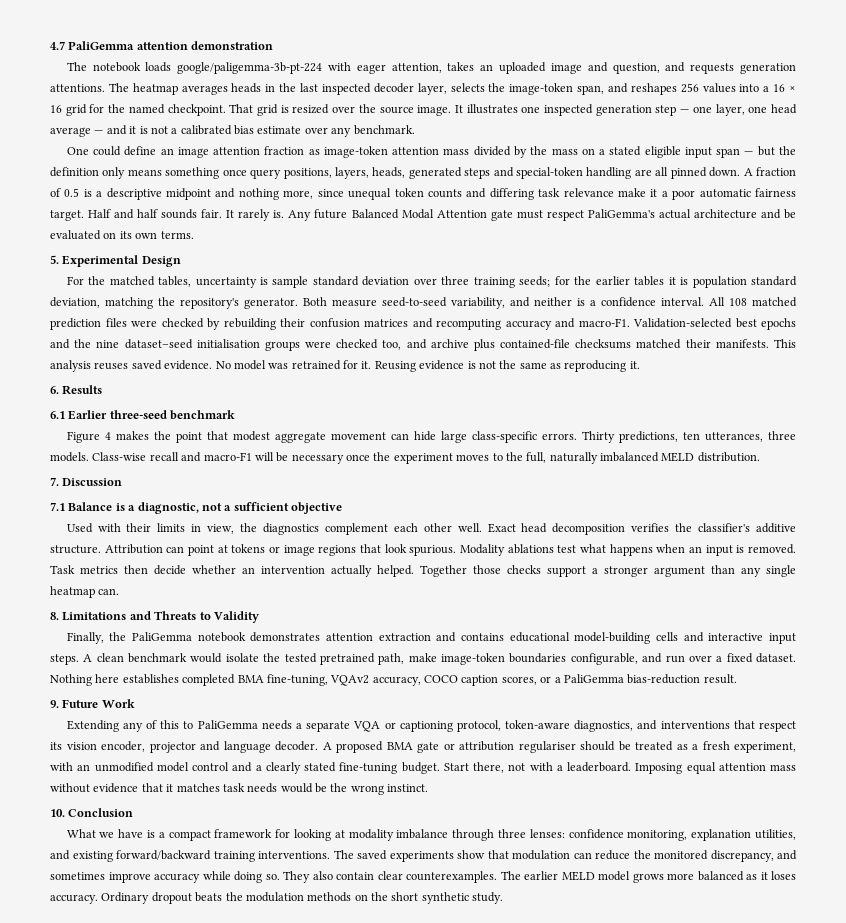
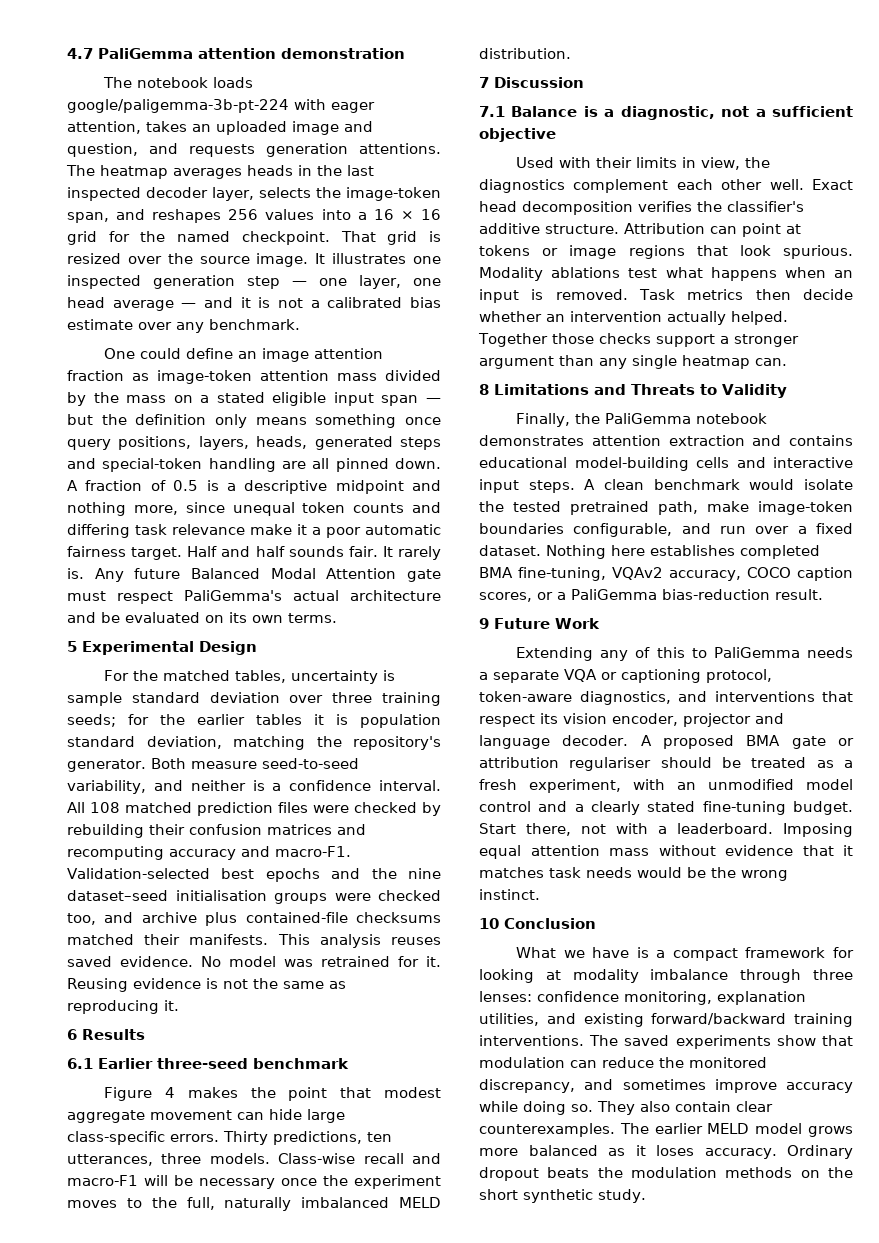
- 5. Experimental Design
+ 5 Experimental Design
- 6. Results
+ 6 Results
- 7. Discussion
+ 7 Discussion
- 8. Limitations and Threats to Validity
+ 8 Limitations and Threats to Validity
- 9. Future Work
+ 9 Future Work
- 10. Conclusion
+ 10 Conclusion

